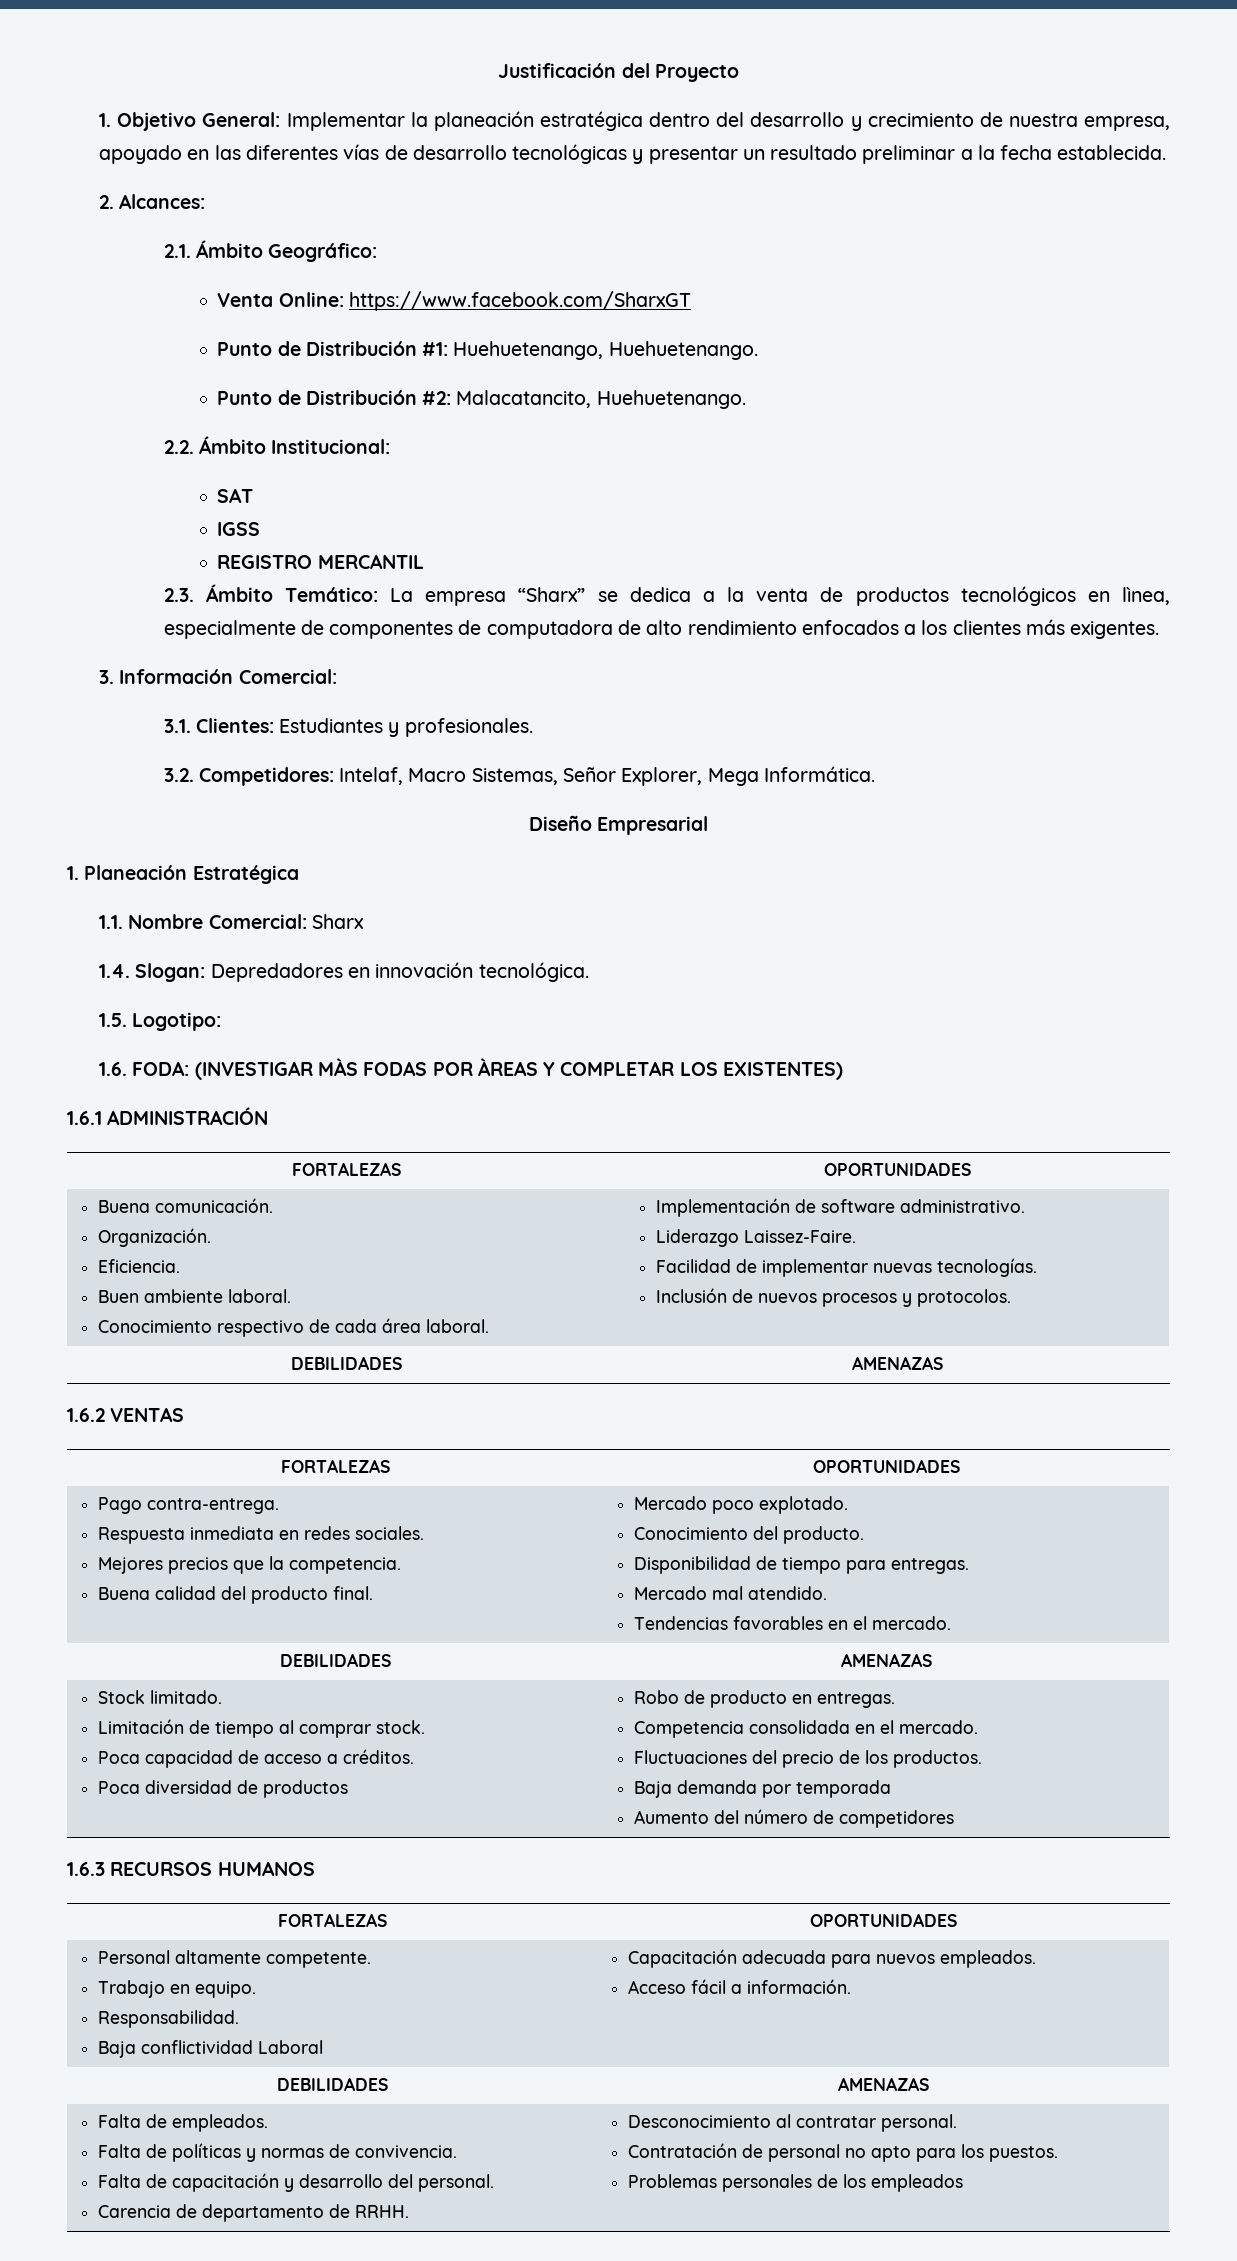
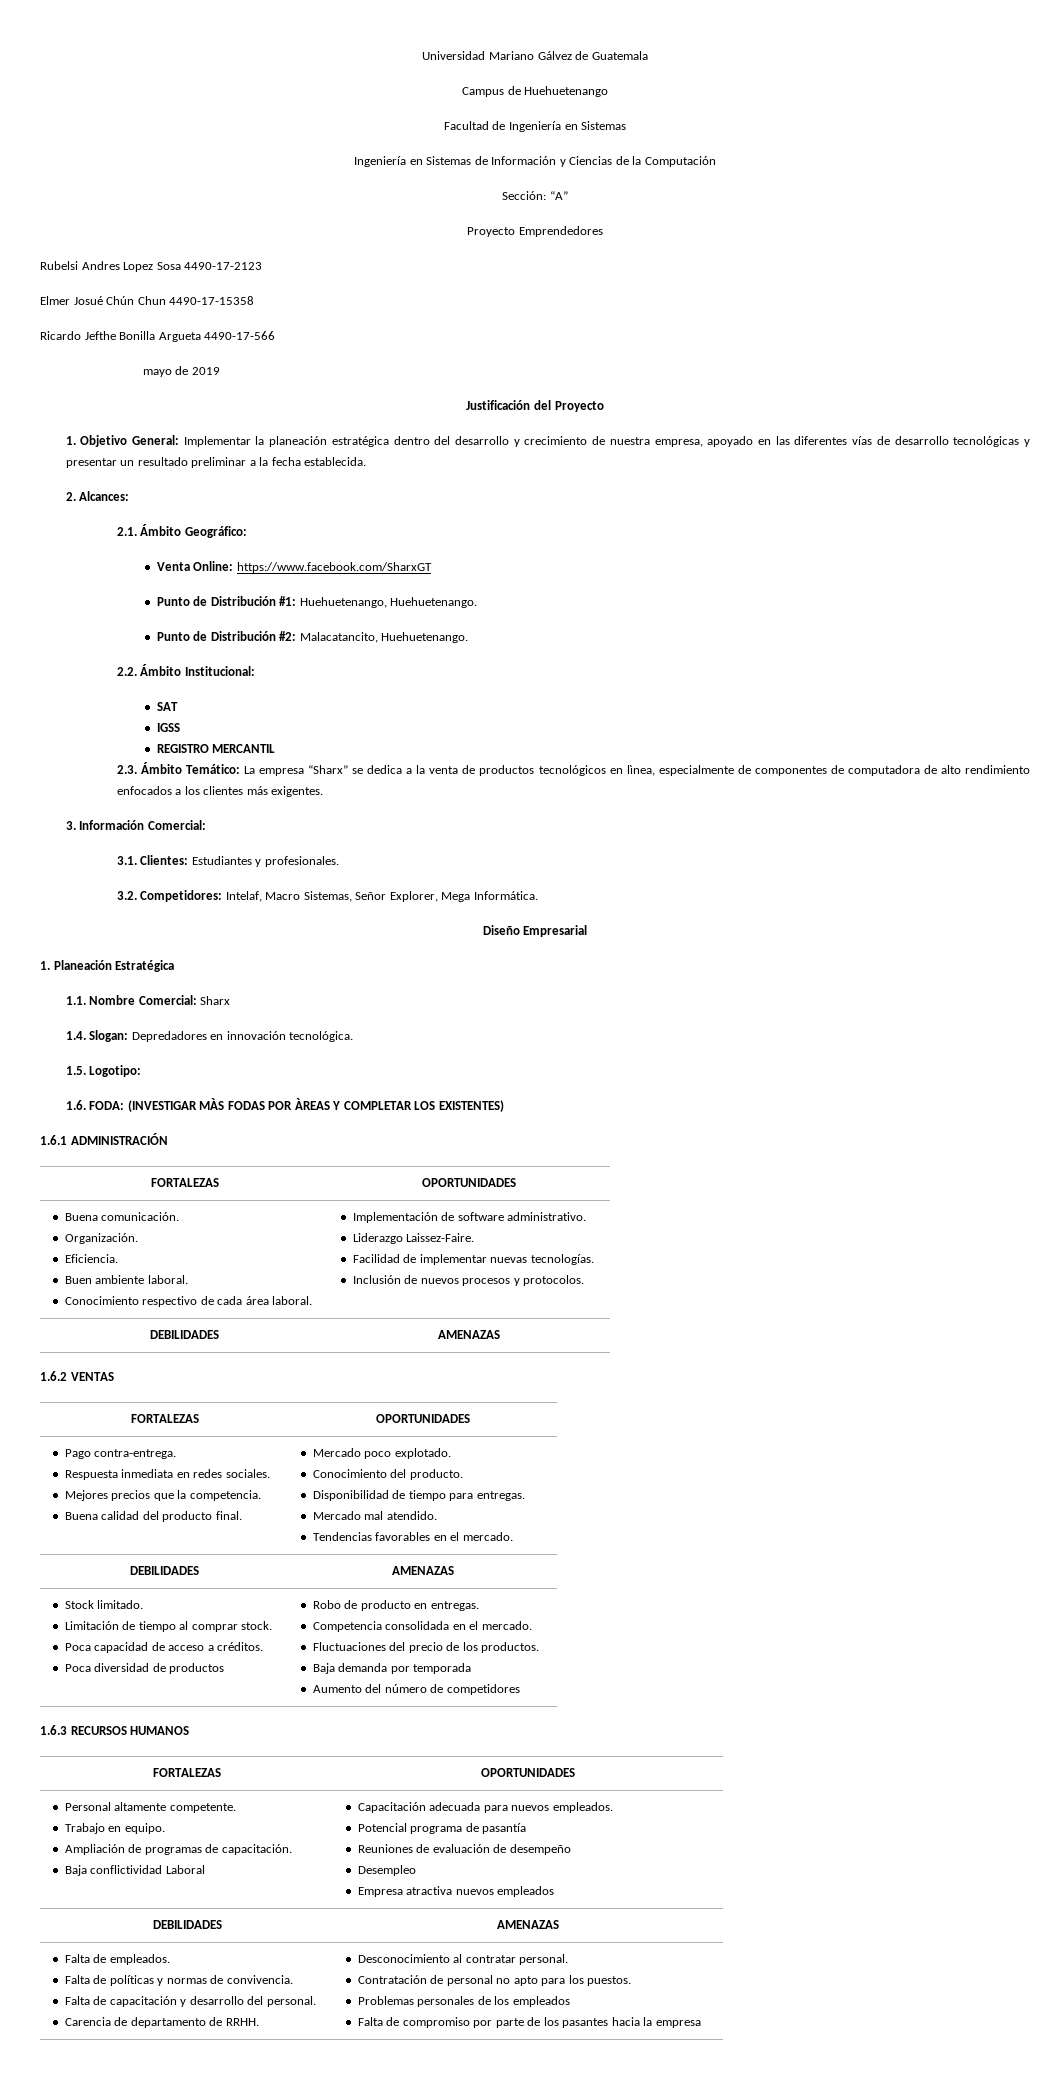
+ Universidad Mariano Gálvez de Guatemala
+ Campus de Huehuetenango
+ Facultad de Ingeniería en Sistemas
+ Ingeniería en Sistemas de Información y Ciencias de la Computación
+ Sección: “A”
+ Proyecto Emprendedores
+ Rubelsi Andres Lopez Sosa 4490-17-2123
+ Elmer Josué Chún Chun 4490-17-15358
+ Ricardo Jefthe Bonilla Argueta 4490-17-566
+ mayo de 2019
  Personal altamente competente.
  Trabajo en equipo.
- Responsabilidad.
+ Ampliación de programas de capacitación.
  Baja conflictividad Laboral | Capacitación adecuada para nuevos empleados.
- Acceso fácil a información.
+ Potencial programa de pasantía
+ Reuniones de evaluación de desempeño
+ Desempleo
+ Empresa atractiva nuevos empleados
+ Falta de compromiso por parte de los pasantes hacia la empresa

